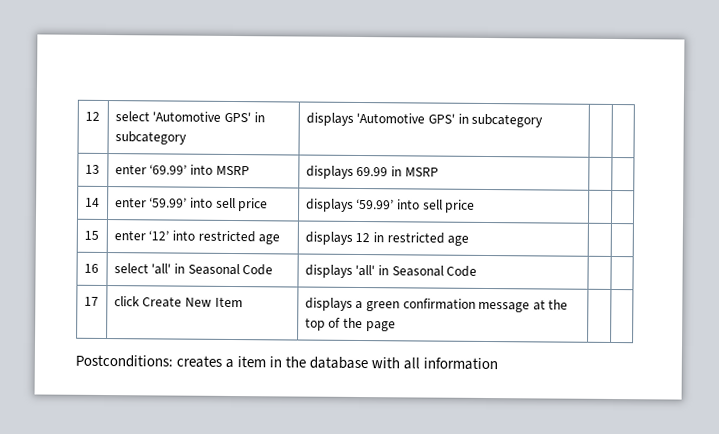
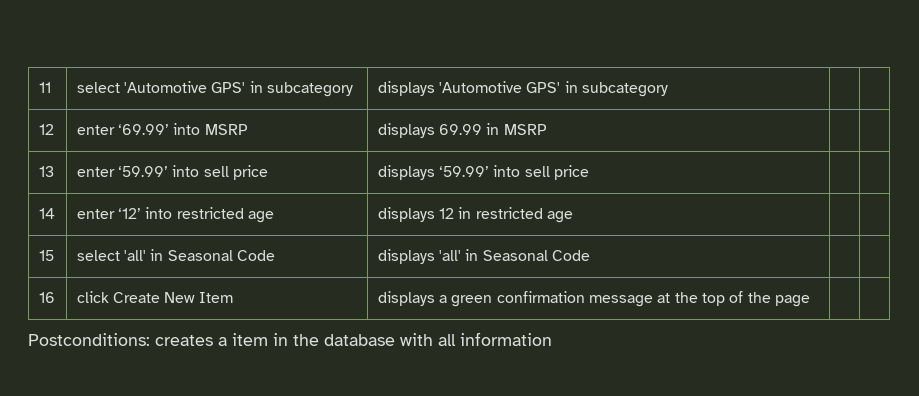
- 12 | select 'Automotive GPS' in subcategory | displays 'Automotive GPS' in subcategory | |
+ 11 | select 'Automotive GPS' in subcategory | displays 'Automotive GPS' in subcategory | |
- 13 | enter ‘69.99’ into MSRP | displays 69.99 in MSRP | |
+ 12 | enter ‘69.99’ into MSRP | displays 69.99 in MSRP | |
- 14 | enter ‘59.99’ into sell price | displays ‘59.99’ into sell price | |
+ 13 | enter ‘59.99’ into sell price | displays ‘59.99’ into sell price | |
- 15 | enter ‘12’ into restricted age | displays 12 in restricted age | |
+ 14 | enter ‘12’ into restricted age | displays 12 in restricted age | |
- 16 | select 'all' in Seasonal Code | displays 'all' in Seasonal Code | |
+ 15 | select 'all' in Seasonal Code | displays 'all' in Seasonal Code | |
- 17 | click Create New Item | displays a green confirmation message at the top of the page | |
+ 16 | click Create New Item | displays a green confirmation message at the top of the page | |

